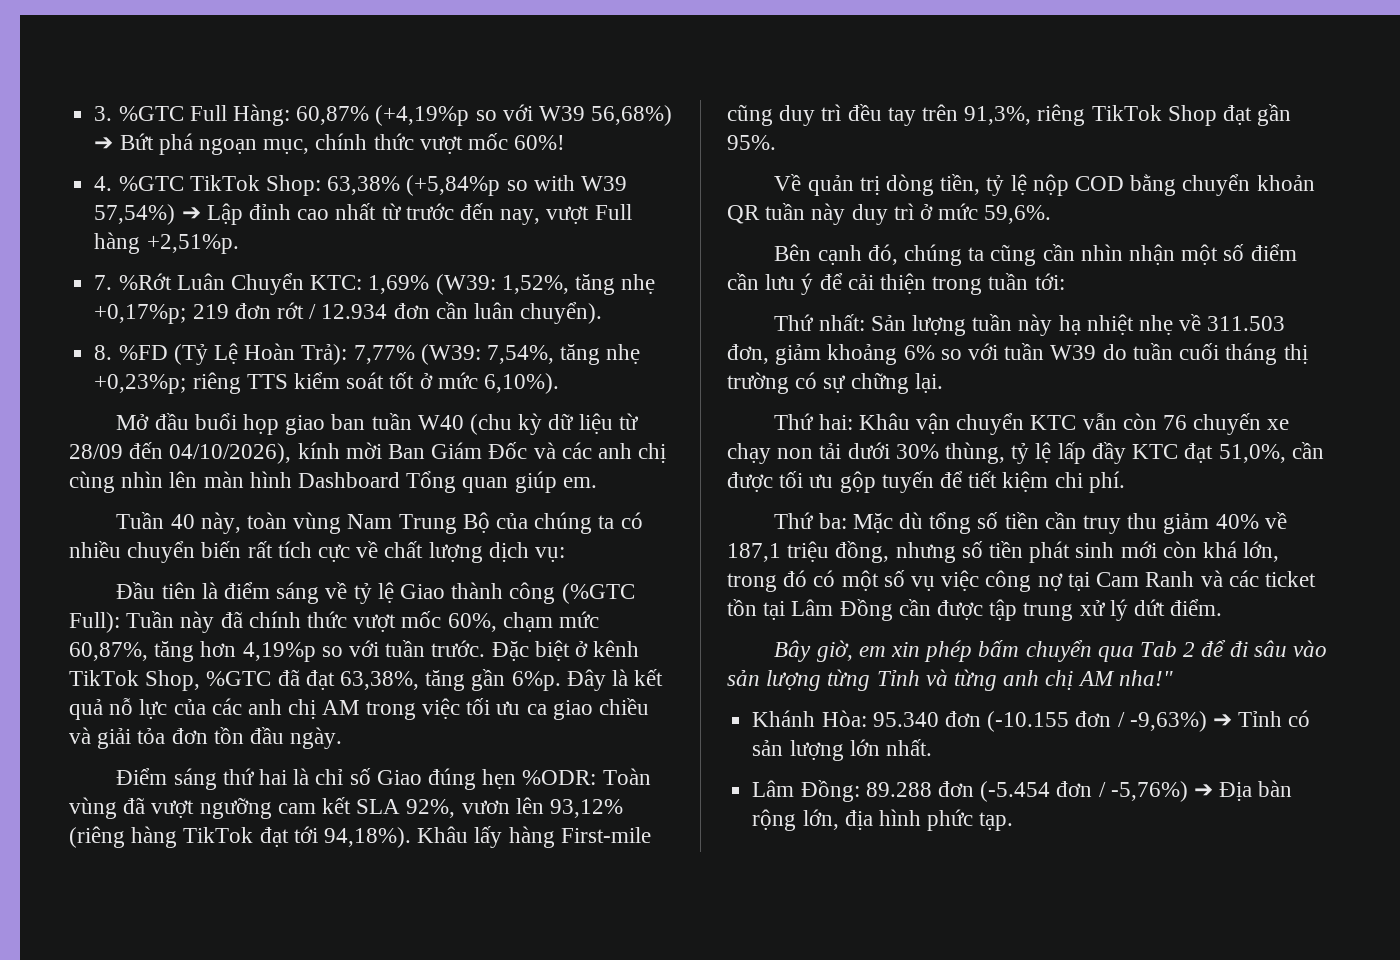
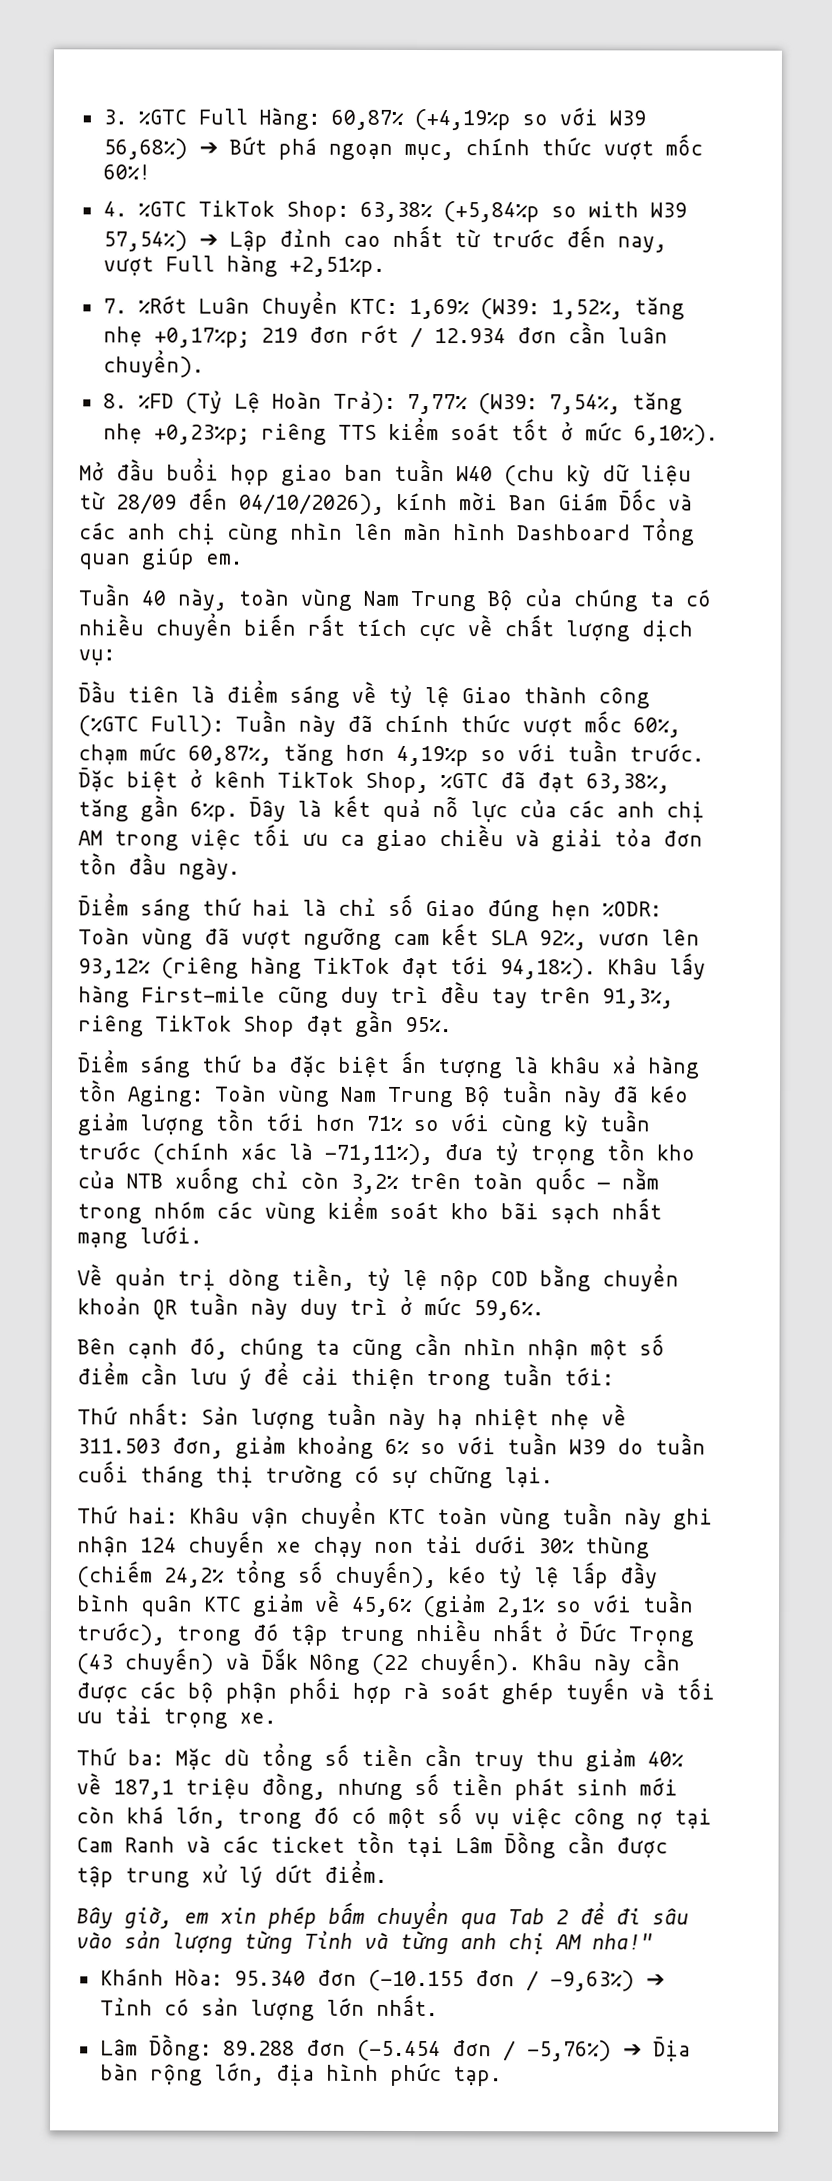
+ Điểm sáng thứ ba đặc biệt ấn tượng là khâu xả hàng tồn Aging: Toàn vùng Nam Trung Bộ tuần này đã kéo giảm lượng tồn tới hơn 71% so với cùng kỳ tuần trước (chính xác là -71,11%), đưa tỷ trọng tồn kho của NTB xuống chỉ còn 3,2% trên toàn quốc — nằm trong nhóm các vùng kiểm soát kho bãi sạch nhất mạng lưới.
- Thứ hai: Khâu vận chuyển KTC vẫn còn 76 chuyến xe chạy non tải dưới 30% thùng, tỷ lệ lấp đầy KTC đạt 51,0%, cần được tối ưu gộp tuyến để tiết kiệm chi phí.
+ Thứ hai: Khâu vận chuyển KTC toàn vùng tuần này ghi nhận 124 chuyến xe chạy non tải dưới 30% thùng (chiếm 24,2% tổng số chuyến), kéo tỷ lệ lấp đầy bình quân KTC giảm về 45,6% (giảm 2,1% so với tuần trước), trong đó tập trung nhiều nhất ở Đức Trọng (43 chuyến) và Đắk Nông (22 chuyến). Khâu này cần được các bộ phận phối hợp rà soát ghép tuyến và tối ưu tải trọng xe.

